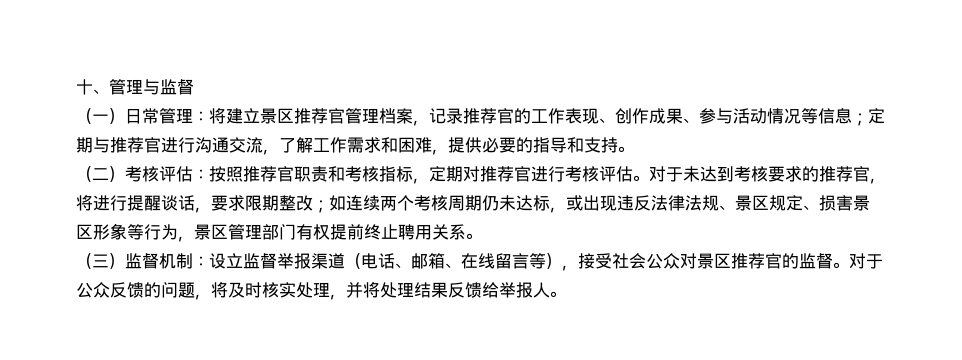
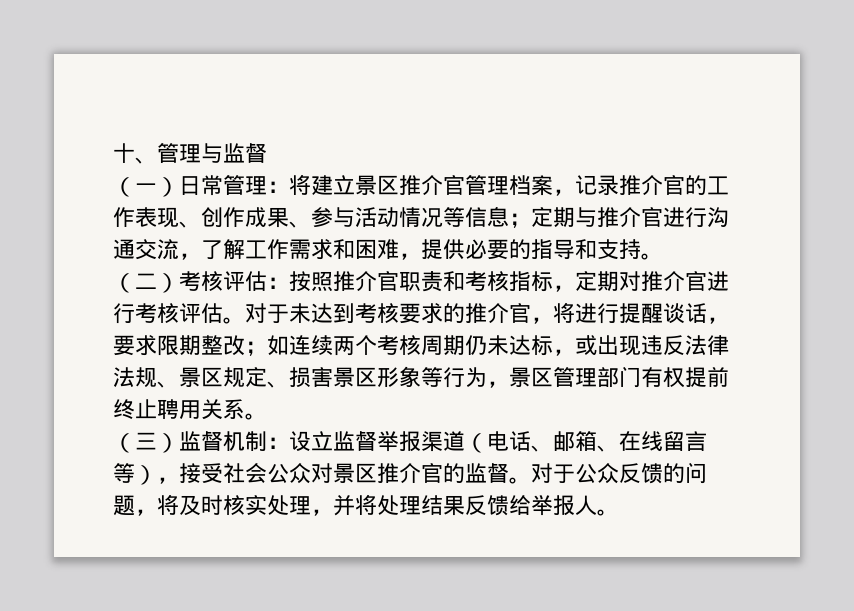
- （一）日常管理：将建立景区推荐官管理档案，记录推荐官的工作表现、创作成果、参与活动情况等信息；定期与推荐官进行沟通交流，了解工作需求和困难，提供必要的指导和支持。
+ （一）日常管理：将建立景区推介官管理档案，记录推介官的工作表现、创作成果、参与活动情况等信息；定期与推介官进行沟通交流，了解工作需求和困难，提供必要的指导和支持。
- （二）考核评估：按照推荐官职责和考核指标，定期对推荐官进行考核评估。
+ （二）考核评估：按照推介官职责和考核指标，定期对推介官进行考核评估。
- 对于未达到考核要求的推荐官，将进行提醒谈话，要求限期整改；如连续两个考核周期仍未达标，或出现违反法律法规、景区规定、损害景区形象等行为，景区管理部门有权提前终止聘用关系。
+ 对于未达到考核要求的推介官，将进行提醒谈话，要求限期整改；如连续两个考核周期仍未达标，或出现违反法律法规、景区规定、损害景区形象等行为，景区管理部门有权提前终止聘用关系。
- （三）监督机制：设立监督举报渠道（电话、邮箱、在线留言等），接受社会公众对景区推荐官的监督。
+ （三）监督机制：设立监督举报渠道（电话、邮箱、在线留言等），接受社会公众对景区推介官的监督。

